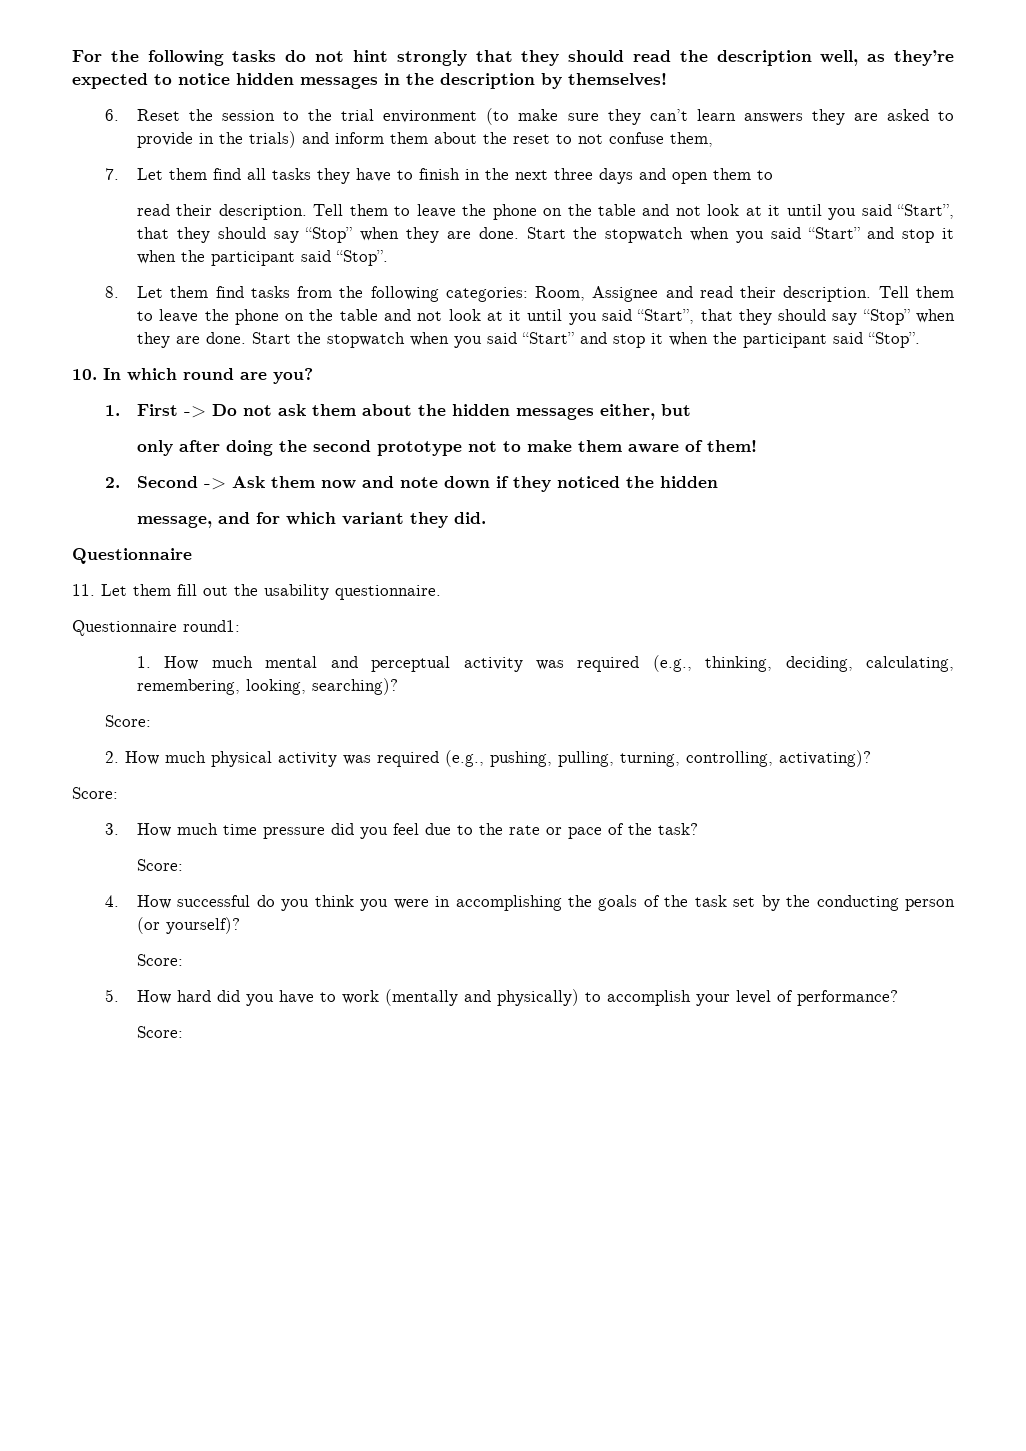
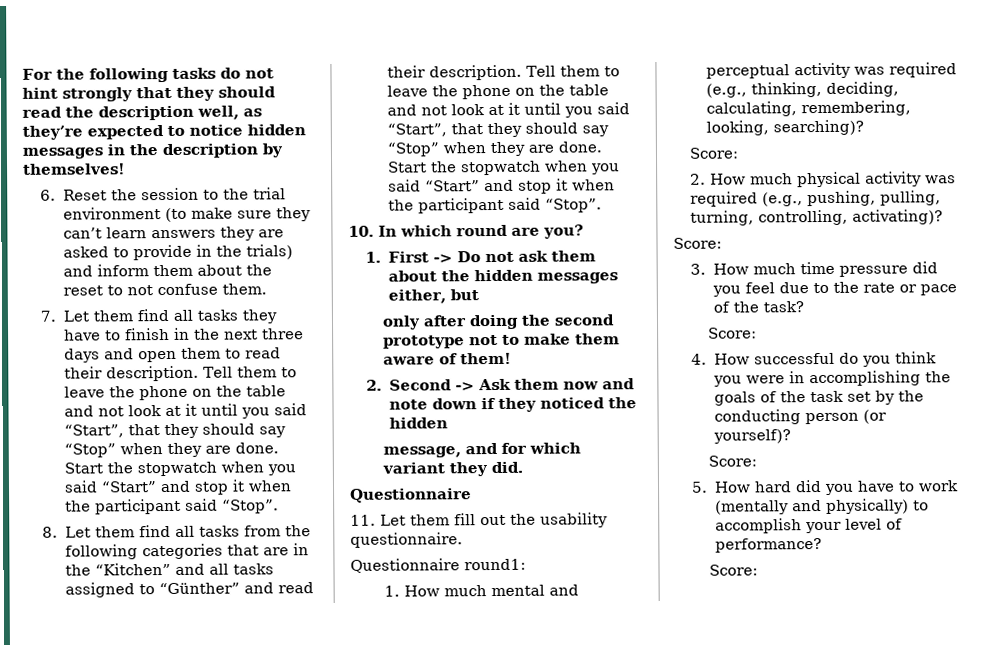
- 6. Reset the session to the trial environment (to make sure they can’t learn answers they are asked to provide in the trials) and inform them about the reset to not confuse them,
+ 6. Reset the session to the trial environment (to make sure they can’t learn answers they are asked to provide in the trials) and inform them about the reset to not confuse them.
- 7. Let them find all tasks they have to finish in the next three days and open them to
- read their description.
+ 7. Let them find all tasks they have to finish in the next three days and open them to read their description.
- 8. Let them find tasks from the following categories: Room, Assignee and read their description.
+ 8. Let them find all tasks from the following categories that are in the “Kitchen” and all tasks assigned to “Günther” and read their description.

